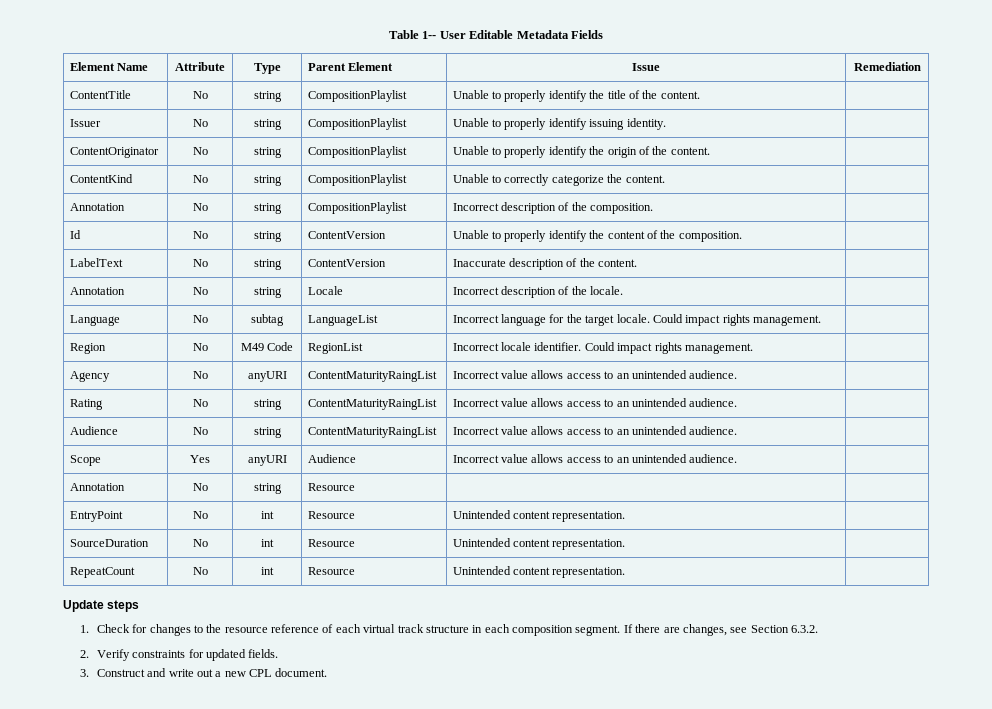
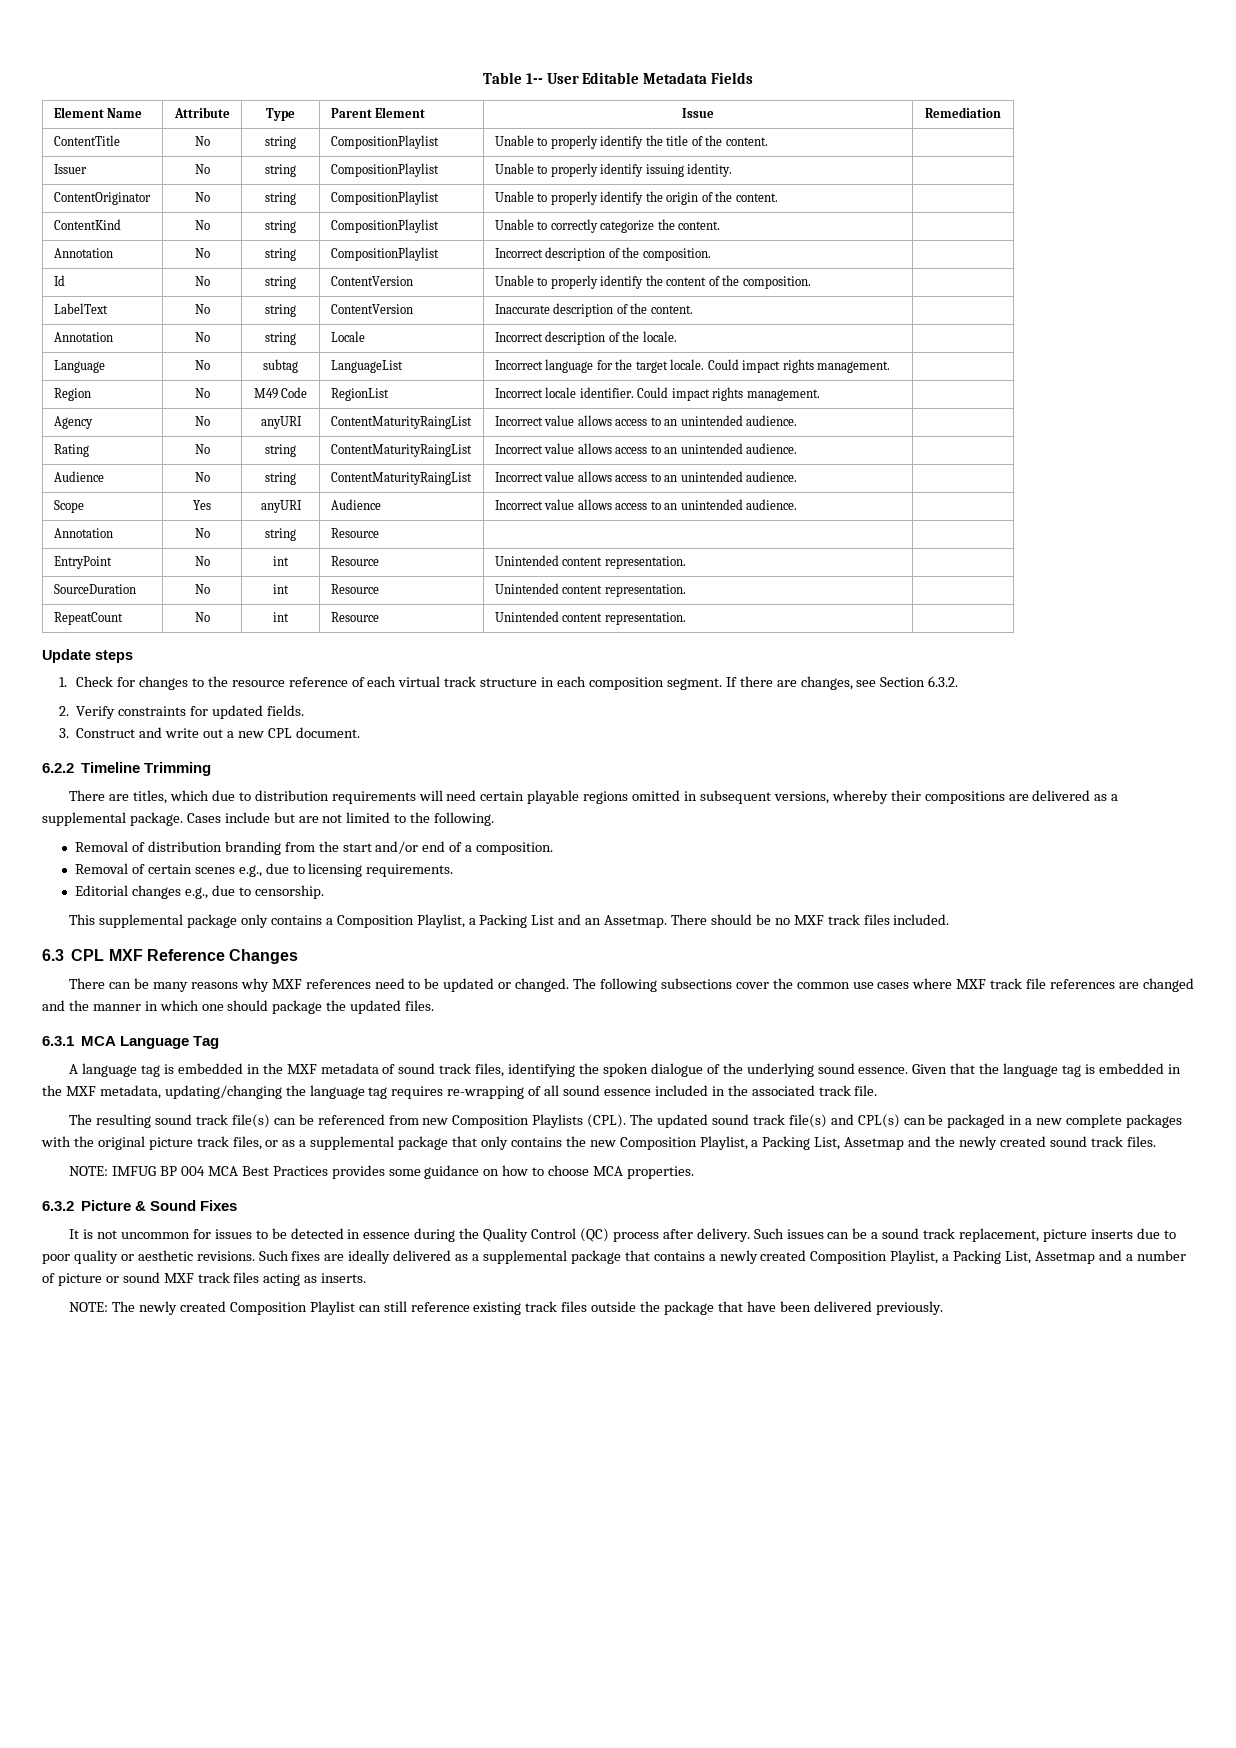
+ 6.2.2 Timeline Trimming
+ There are titles, which due to distribution requirements will need certain playable regions omitted in subsequent versions, whereby their compositions are delivered as a supplemental package. Cases include but are not limited to the following.
+ Removal of distribution branding from the start and/or end of a composition.
+ Removal of certain scenes e.g., due to licensing requirements.
+ Editorial changes e.g., due to censorship.
+ This supplemental package only contains a Composition Playlist, a Packing List and an Assetmap. There should be no MXF track files included.
+ 6.3 CPL MXF Reference Changes
+ There can be many reasons why MXF references need to be updated or changed. The following subsections cover the common use cases where MXF track file references are changed and the manner in which one should package the updated files.
+ 6.3.1 MCA Language Tag
+ A language tag is embedded in the MXF metadata of sound track files, identifying the spoken dialogue of the underlying sound essence. Given that the language tag is embedded in the MXF metadata, updating/changing the language tag requires re-wrapping of all sound essence included in the associated track file.
+ The resulting sound track file(s) can be referenced from new Composition Playlists (CPL). The updated sound track file(s) and CPL(s) can be packaged in a new complete packages with the original picture track files, or as a supplemental package that only contains the new Composition Playlist, a Packing List, Assetmap and the newly created sound track files.
+ NOTE: IMFUG BP 004 MCA Best Practices provides some guidance on how to choose MCA properties.
+ 6.3.2 Picture & Sound Fixes
+ It is not uncommon for issues to be detected in essence during the Quality Control (QC) process after delivery. Such issues can be a sound track replacement, picture inserts due to poor quality or aesthetic revisions. Such fixes are ideally delivered as a supplemental package that contains a newly created Composition Playlist, a Packing List, Assetmap and a number of picture or sound MXF track files acting as inserts.
+ NOTE: The newly created Composition Playlist can still reference existing track files outside the package that have been delivered previously.

